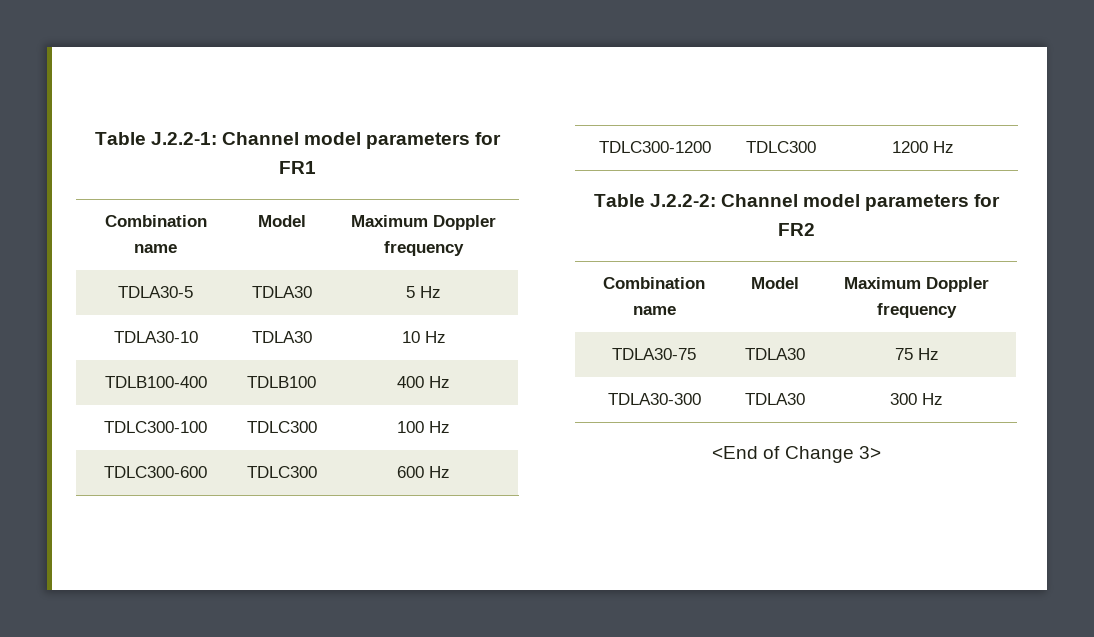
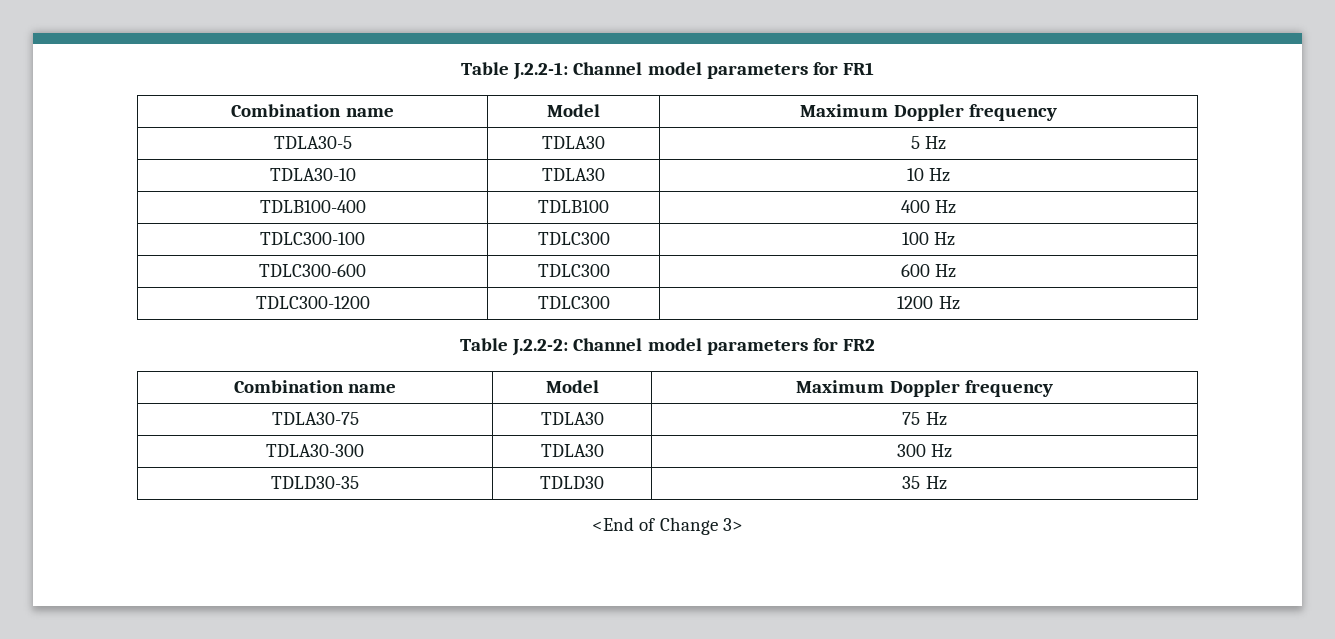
+ TDLD30-35 | TDLD30 | 35 Hz

